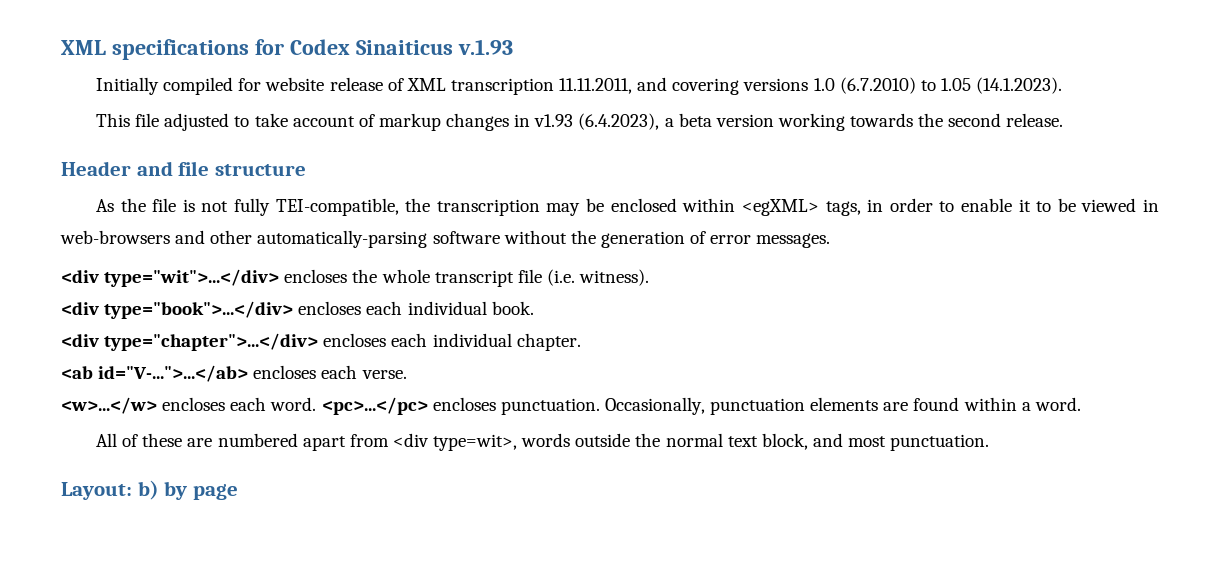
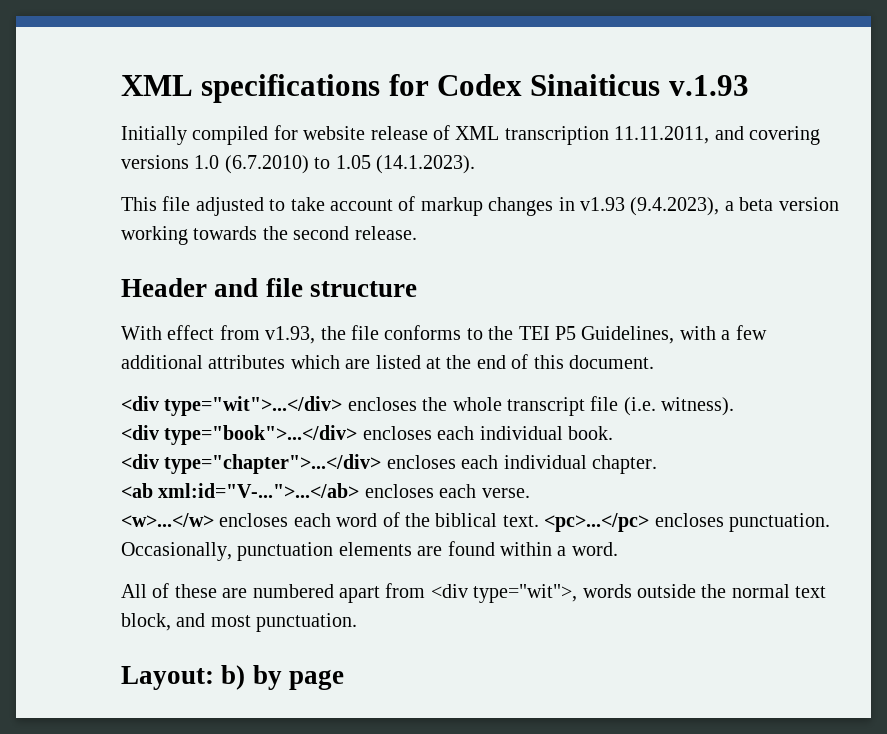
- This file adjusted to take account of markup changes in v1.93 (6.4.2023), a beta version working towards the second release.
+ This file adjusted to take account of markup changes in v1.93 (9.4.2023), a beta version working towards the second release.
- As the file is not fully TEI-compatible, the transcription may be enclosed within <egXML> tags, in order to enable it to be viewed in web-browsers and other automatically-parsing software without the generation of error messages.
+ With effect from v1.93, the file conforms to the TEI P5 Guidelines, with a few additional attributes which are listed at the end of this document.
- <ab id="V-...">...</ab> encloses each verse.
+ <ab xml:id="V-...">...</ab> encloses each verse.
- <w>...</w> encloses each word.
+ <w>...</w> encloses each word of the biblical text.
- All of these are numbered apart from <div type=wit>, words outside the normal text block, and most punctuation.
+ All of these are numbered apart from <div type="wit">, words outside the normal text block, and most punctuation.

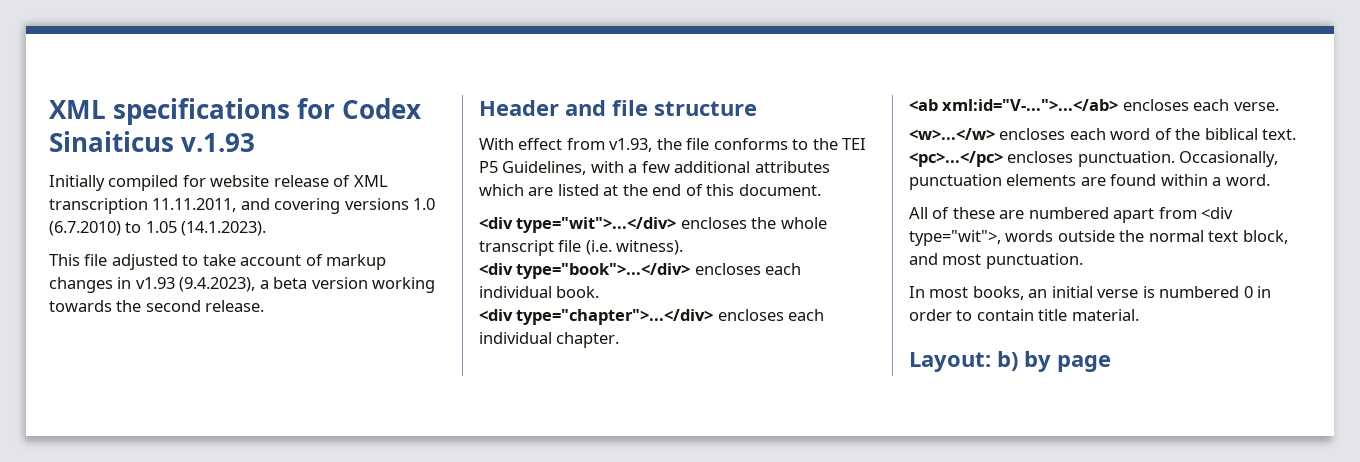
+ In most books, an initial verse is numbered 0 in order to contain title material.

